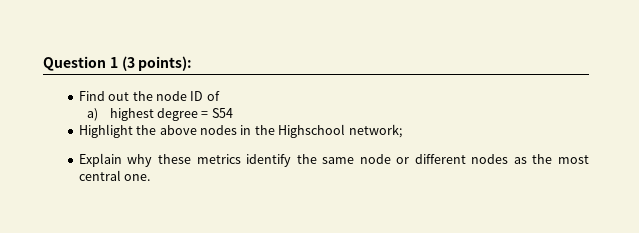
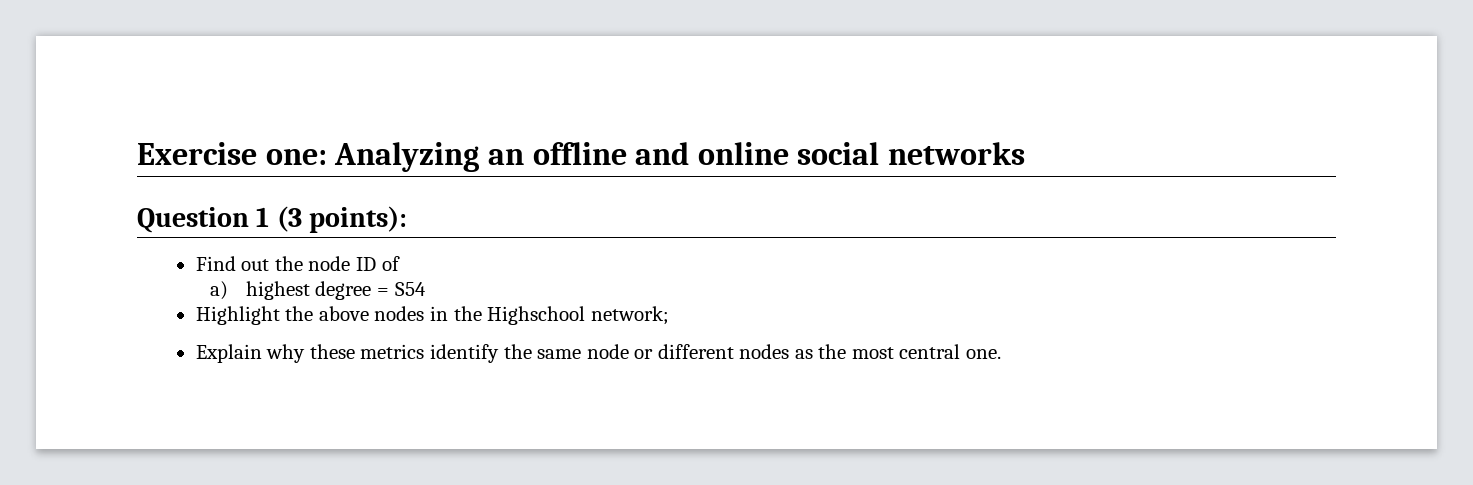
+ Exercise one: Analyzing an offline and online social networks

